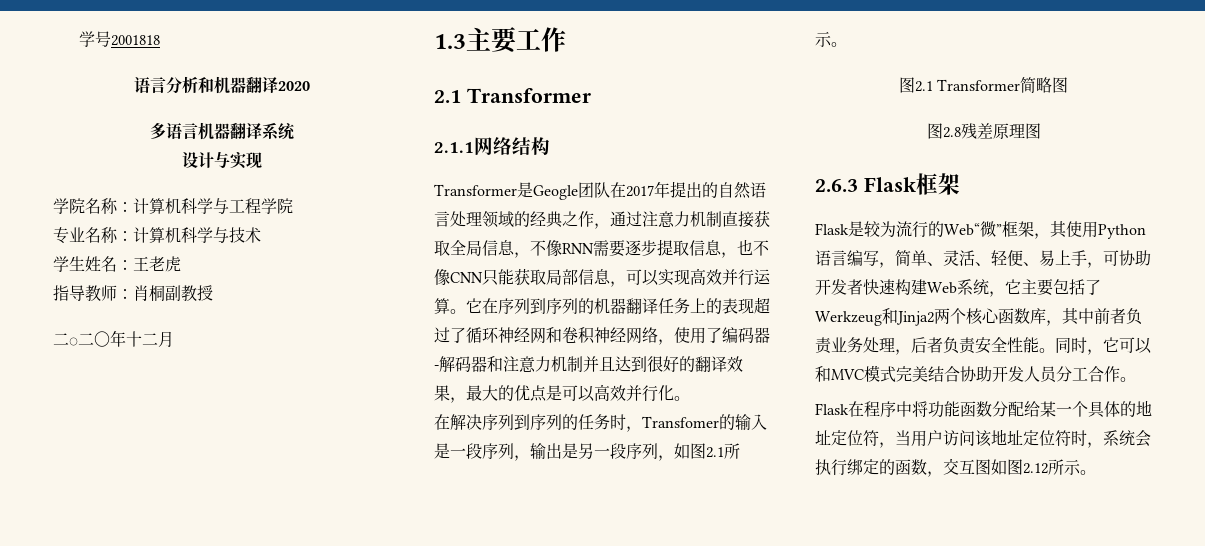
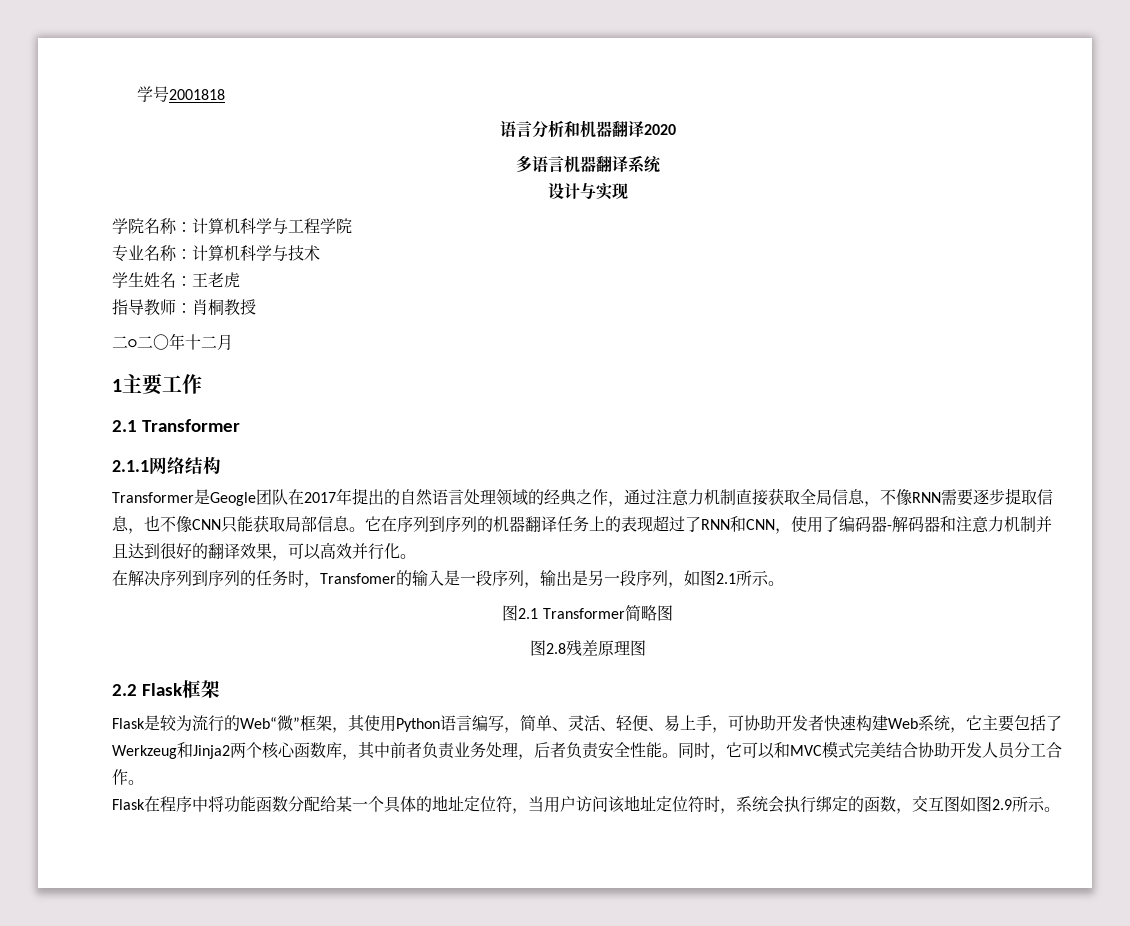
- 指导教师：肖桐副教授
+ 指导教师：肖桐教授
- 1.3主要工作
+ 1主要工作
- Transformer是Geogle团队在2017年提出的自然语言处理领域的经典之作，通过注意力机制直接获取全局信息，不像RNN需要逐步提取信息，也不像CNN只能获取局部信息，可以实现高效并行运算。
+ Transformer是Geogle团队在2017年提出的自然语言处理领域的经典之作，通过注意力机制直接获取全局信息，不像RNN需要逐步提取信息，也不像CNN只能获取局部信息。
- 它在序列到序列的机器翻译任务上的表现超过了循环神经网和卷积神经网络，使用了编码器-解码器和注意力机制并且达到很好的翻译效果，最大的优点是可以高效并行化。
+ 它在序列到序列的机器翻译任务上的表现超过了RNN和CNN，使用了编码器-解码器和注意力机制并且达到很好的翻译效果，可以高效并行化。
- 2.6.3 Flask框架
+ 2.2 Flask框架
- Flask在程序中将功能函数分配给某一个具体的地址定位符，当用户访问该地址定位符时，系统会执行绑定的函数，交互图如图2.12所示。
+ Flask在程序中将功能函数分配给某一个具体的地址定位符，当用户访问该地址定位符时，系统会执行绑定的函数，交互图如图2.9所示。

